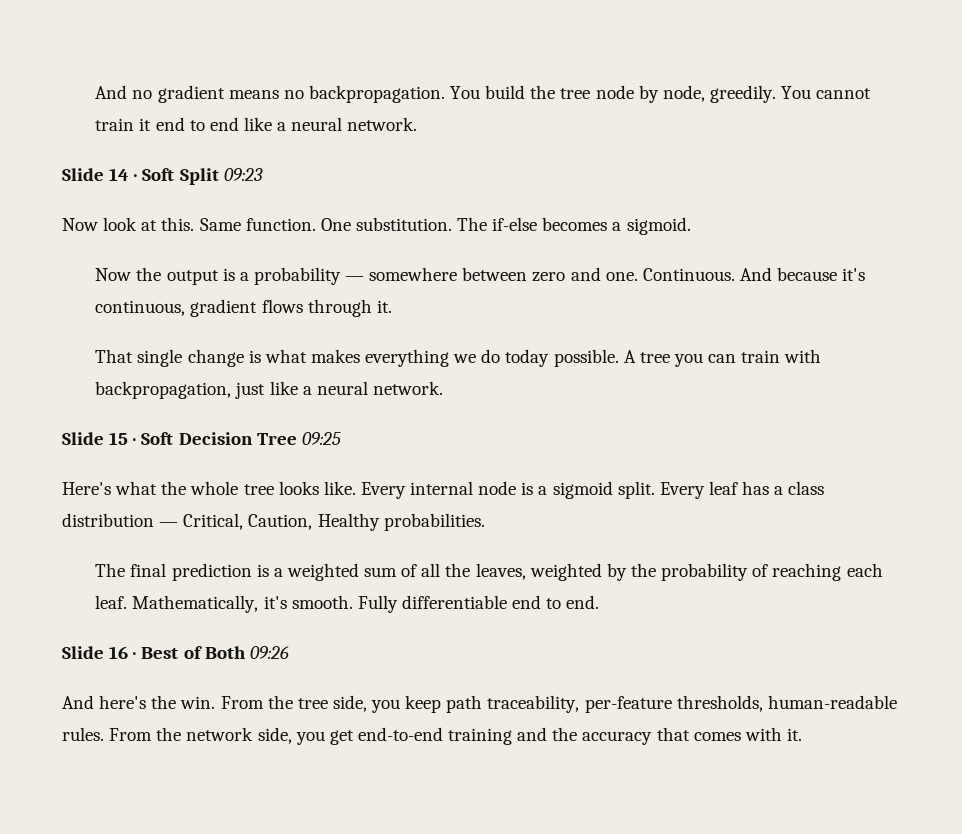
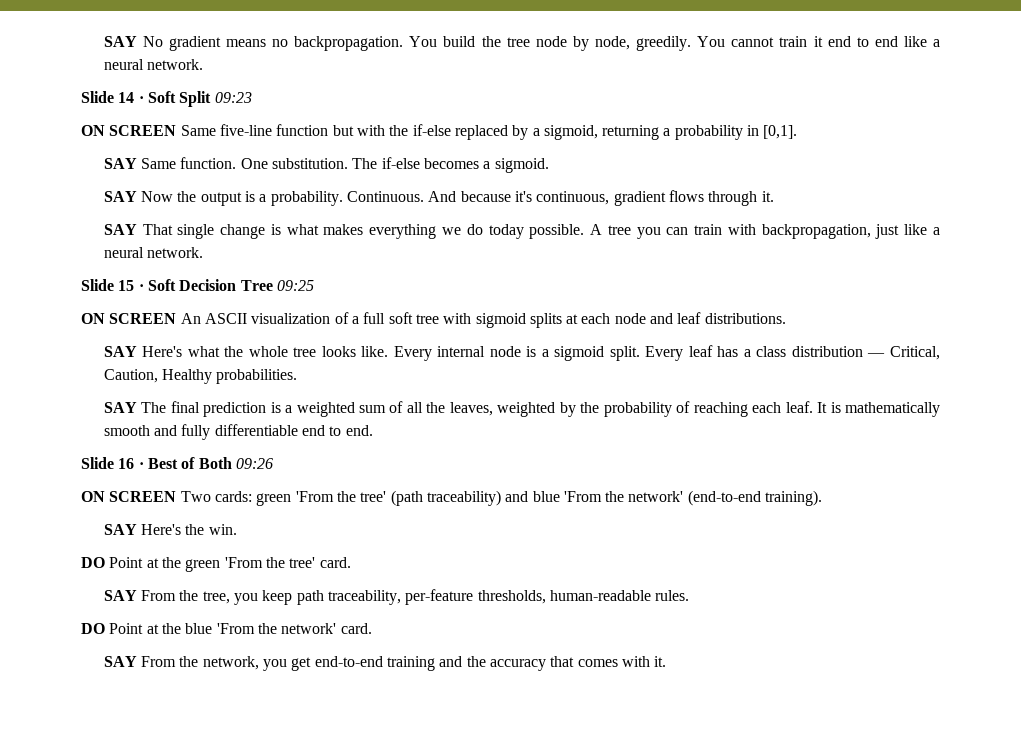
- And no gradient means no backpropagation.
+ SAY No gradient means no backpropagation.
- Now look at this. Same function.
+ ON SCREEN Same five-line function but with the if-else replaced by a sigmoid, returning a probability in [0,1].
+ SAY Same function.
- Now the output is a probability — somewhere between zero and one.
+ SAY Now the output is a probability.
- That single change is what makes everything we do today possible.
+ SAY That single change is what makes everything we do today possible.
- Here's what the whole tree looks like.
+ ON SCREEN An ASCII visualization of a full soft tree with sigmoid splits at each node and leaf distributions.
+ SAY Here's what the whole tree looks like.
- The final prediction is a weighted sum of all the leaves, weighted by the probability of reaching each leaf.
+ SAY The final prediction is a weighted sum of all the leaves, weighted by the probability of reaching each leaf.
- Mathematically, it's smooth. Fully differentiable end to end.
+ It is mathematically smooth and fully differentiable end to end.
- And here's the win. From the tree side, you keep path traceability, per-feature thresholds, human-readable rules. From the network side, you get end-to-end training and the accuracy that comes with it.
+ ON SCREEN Two cards: green 'From the tree' (path traceability) and blue 'From the network' (end-to-end training).
+ SAY Here's the win.
+ DO Point at the green 'From the tree' card.
+ SAY From the tree, you keep path traceability, per-feature thresholds, human-readable rules.
+ DO Point at the blue 'From the network' card.
+ SAY From the network, you get end-to-end training and the accuracy that comes with it.

